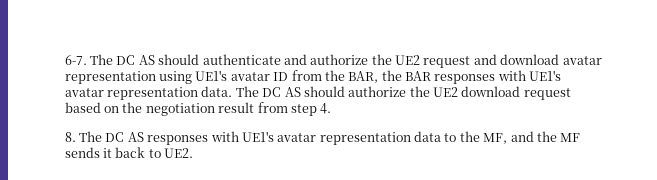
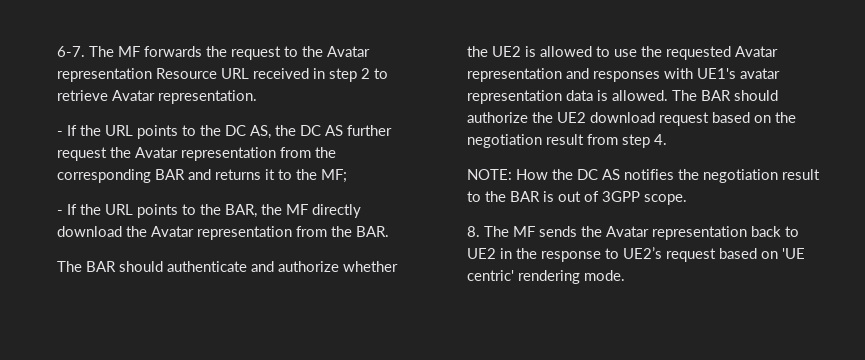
- The DC AS should authenticate and authorize the UE2 request and download avatar representation using UE1's avatar ID from the BAR, the BAR responses with UE1's avatar representation data. The DC AS should authorize the UE2 download request based on the negotiation result from step 4.
+ The MF forwards the request to the Avatar representation Resource URL received in step 2 to retrieve Avatar representation.
+ - If the URL points to the DC AS, the DC AS further request the Avatar representation from the corresponding BAR and returns it to the MF;
+ - If the URL points to the BAR, the MF directly download the Avatar representation from the BAR.
+ The BAR should authenticate and authorize whether the UE2 is allowed to use the requested Avatar representation and responses with UE1's avatar representation data is allowed. The BAR should authorize the UE2 download request based on the negotiation result from step 4.
- 8. The DC AS responses with UE1's avatar representation data to the MF, and the MF sends it back to UE2.
+ NOTE: How the DC AS notifies the negotiation result to the BAR is out of 3GPP scope.
+ 8. The MF sends the Avatar representation back to UE2 in the response to UE2’s request based on 'UE centric' rendering mode.

